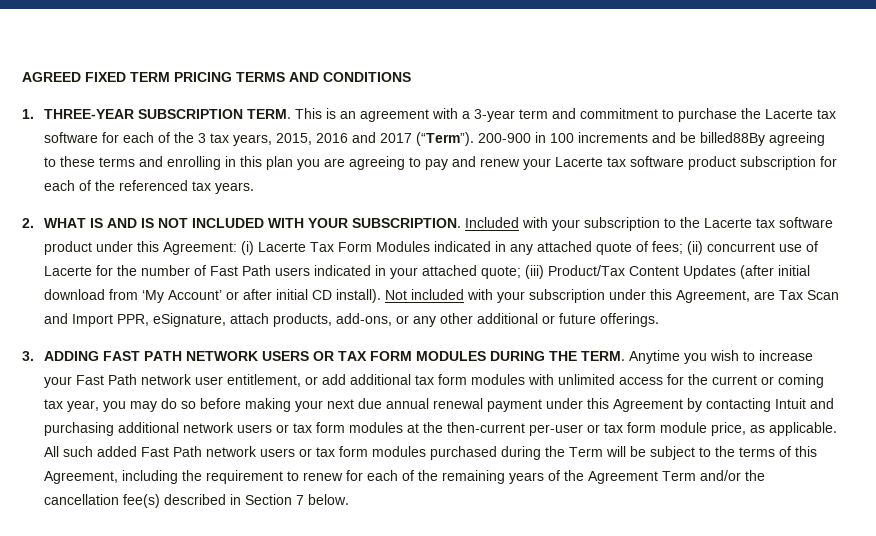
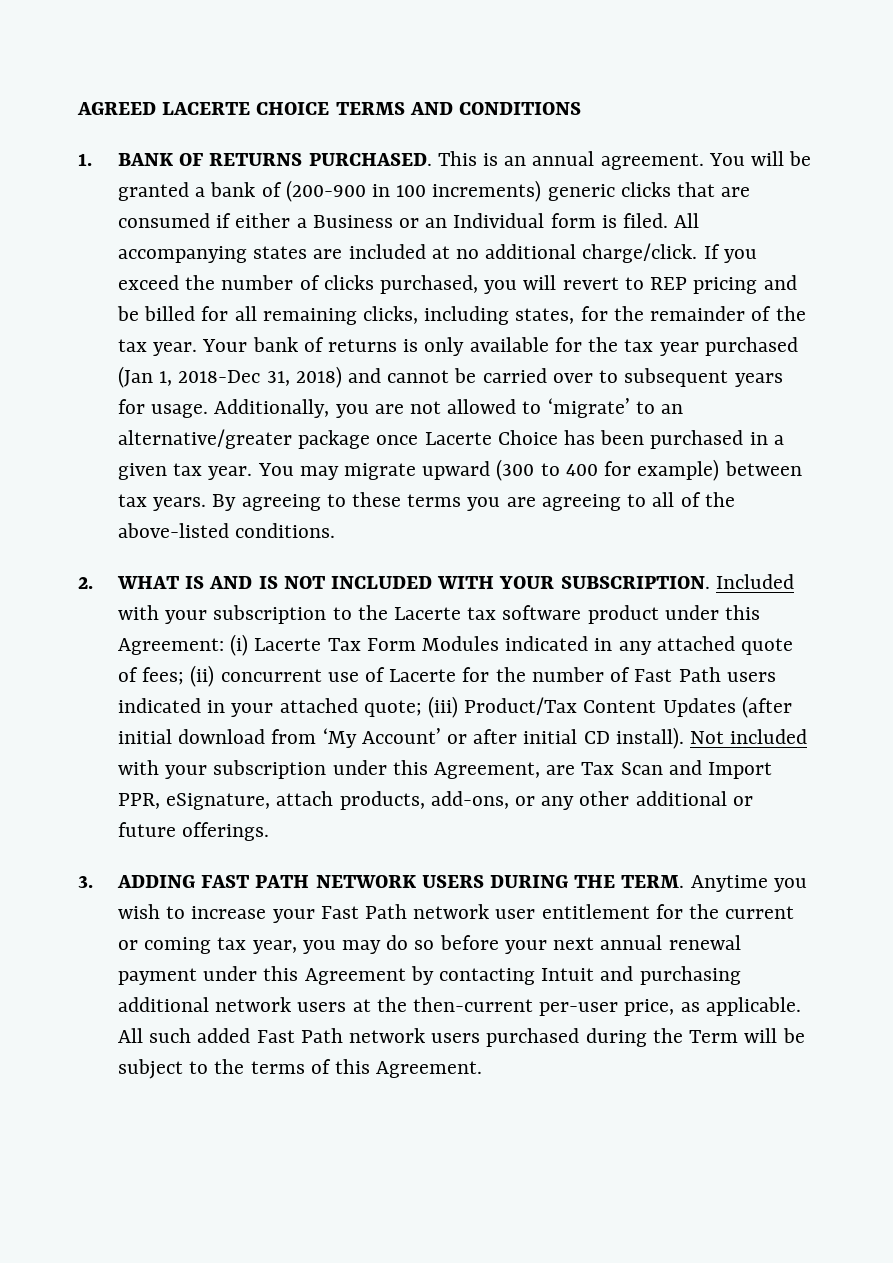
- AGREED FIXED TERM PRICING TERMS AND CONDITIONS
+ AGREED LACERTE CHOICE TERMS AND CONDITIONS
- 1. THREE-YEAR SUBSCRIPTION TERM. This is an agreement with a 3-year term and commitment to purchase the Lacerte tax software for each of the 3 tax years, 2015, 2016 and 2017 (“Term”). 200-900 in 100 increments and be billed88By agreeing to these terms and enrolling in this plan you are agreeing to pay and renew your Lacerte tax software product subscription for each of the referenced tax years.
+ 1. BANK OF RETURNS PURCHASED. This is an annual agreement. You will be granted a bank of (200-900 in 100 increments) generic clicks that are consumed if either a Business or an Individual form is filed. All accompanying states are included at no additional charge/click. If you exceed the number of clicks purchased, you will revert to REP pricing and be billed for all remaining clicks, including states, for the remainder of the tax year. Your bank of returns is only available for the tax year purchased (Jan 1, 2018-Dec 31, 2018) and cannot be carried over to subsequent years for usage. Additionally, you are not allowed to ‘migrate’ to an alternative/greater package once Lacerte Choice has been purchased in a given tax year. You may migrate upward (300 to 400 for example) between tax years. By agreeing to these terms you are agreeing to all of the above-listed conditions.
- 3. ADDING FAST PATH NETWORK USERS OR TAX FORM MODULES DURING THE TERM.
+ 3. ADDING FAST PATH NETWORK USERS DURING THE TERM.
- Anytime you wish to increase your Fast Path network user entitlement, or add additional tax form modules with unlimited access for the current or coming tax year, you may do so before making your next due annual renewal payment under this Agreement by contacting Intuit and purchasing additional network users or tax form modules at the then-current per-user or tax form module price, as applicable.
+ Anytime you wish to increase your Fast Path network user entitlement for the current or coming tax year, you may do so before your next annual renewal payment under this Agreement by contacting Intuit and purchasing additional network users at the then-current per-user price, as applicable.
- All such added Fast Path network users or tax form modules purchased during the Term will be subject to the terms of this Agreement, including the requirement to renew for each of the remaining years of the Agreement Term and/or the cancellation fee(s) described in Section 7 below.
+ All such added Fast Path network users purchased during the Term will be subject to the terms of this Agreement.

